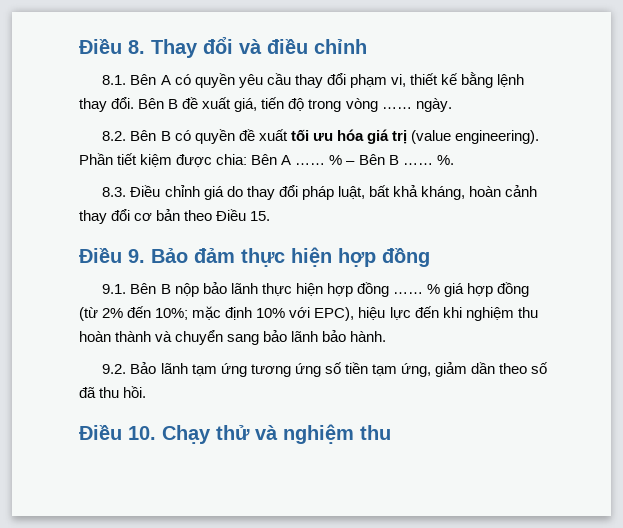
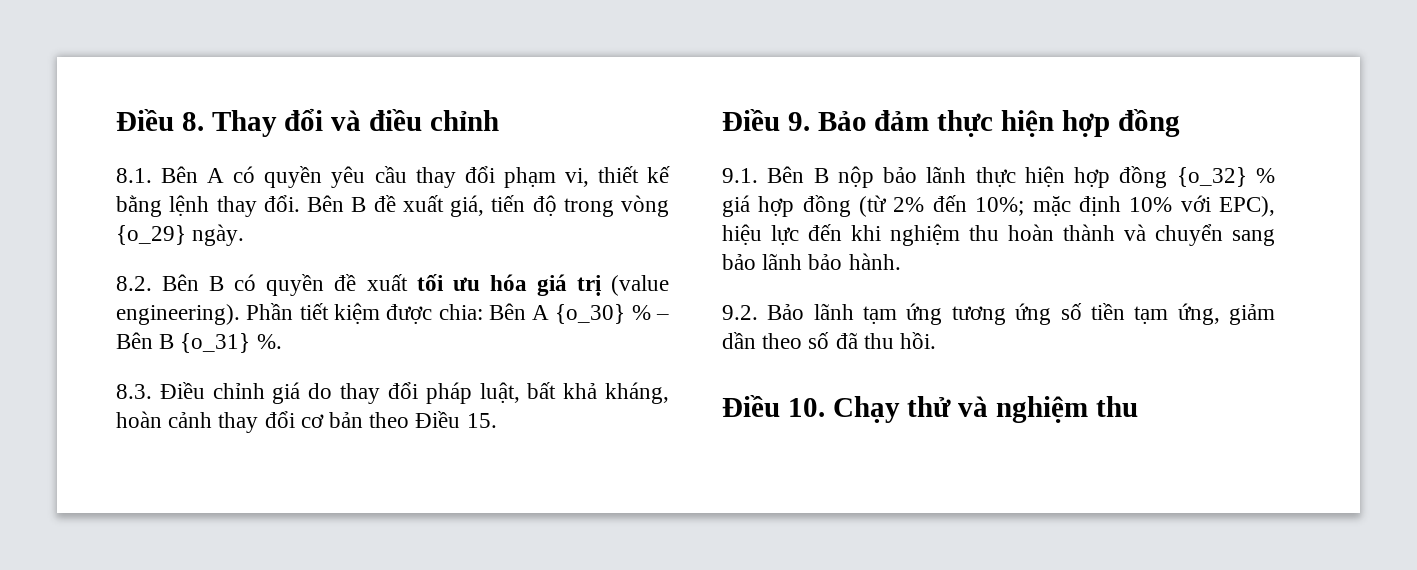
- Bên B đề xuất giá, tiến độ trong vòng …… ngày.
+ Bên B đề xuất giá, tiến độ trong vòng {o_29} ngày.
- Phần tiết kiệm được chia: Bên A …… % – Bên B …… %.
+ Phần tiết kiệm được chia: Bên A {o_30} % – Bên B {o_31} %.
- 9.1. Bên B nộp bảo lãnh thực hiện hợp đồng …… % giá hợp đồng (từ 2% đến 10%; mặc định 10% với EPC), hiệu lực đến khi nghiệm thu hoàn thành và chuyển sang bảo lãnh bảo hành.
+ 9.1. Bên B nộp bảo lãnh thực hiện hợp đồng {o_32} % giá hợp đồng (từ 2% đến 10%; mặc định 10% với EPC), hiệu lực đến khi nghiệm thu hoàn thành và chuyển sang bảo lãnh bảo hành.

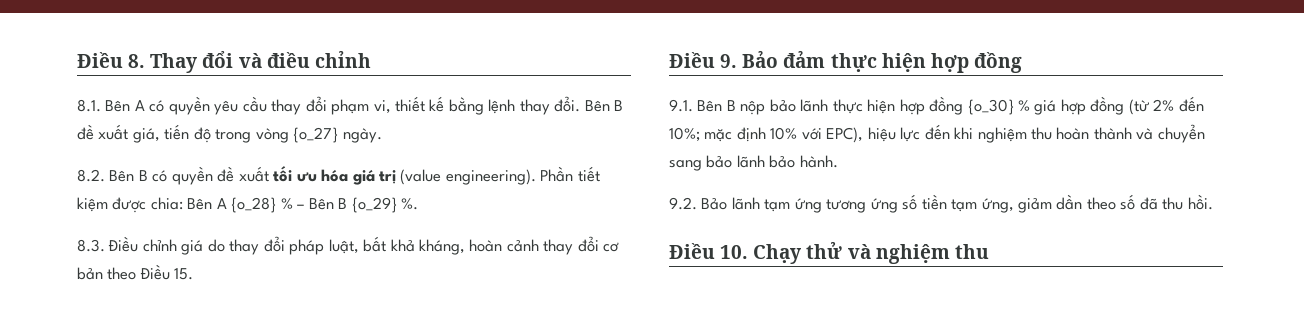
- Bên B đề xuất giá, tiến độ trong vòng {o_29} ngày.
+ Bên B đề xuất giá, tiến độ trong vòng {o_27} ngày.
- Phần tiết kiệm được chia: Bên A {o_30} % – Bên B {o_31} %.
+ Phần tiết kiệm được chia: Bên A {o_28} % – Bên B {o_29} %.
- 9.1. Bên B nộp bảo lãnh thực hiện hợp đồng {o_32} % giá hợp đồng (từ 2% đến 10%; mặc định 10% với EPC), hiệu lực đến khi nghiệm thu hoàn thành và chuyển sang bảo lãnh bảo hành.
+ 9.1. Bên B nộp bảo lãnh thực hiện hợp đồng {o_30} % giá hợp đồng (từ 2% đến 10%; mặc định 10% với EPC), hiệu lực đến khi nghiệm thu hoàn thành và chuyển sang bảo lãnh bảo hành.

